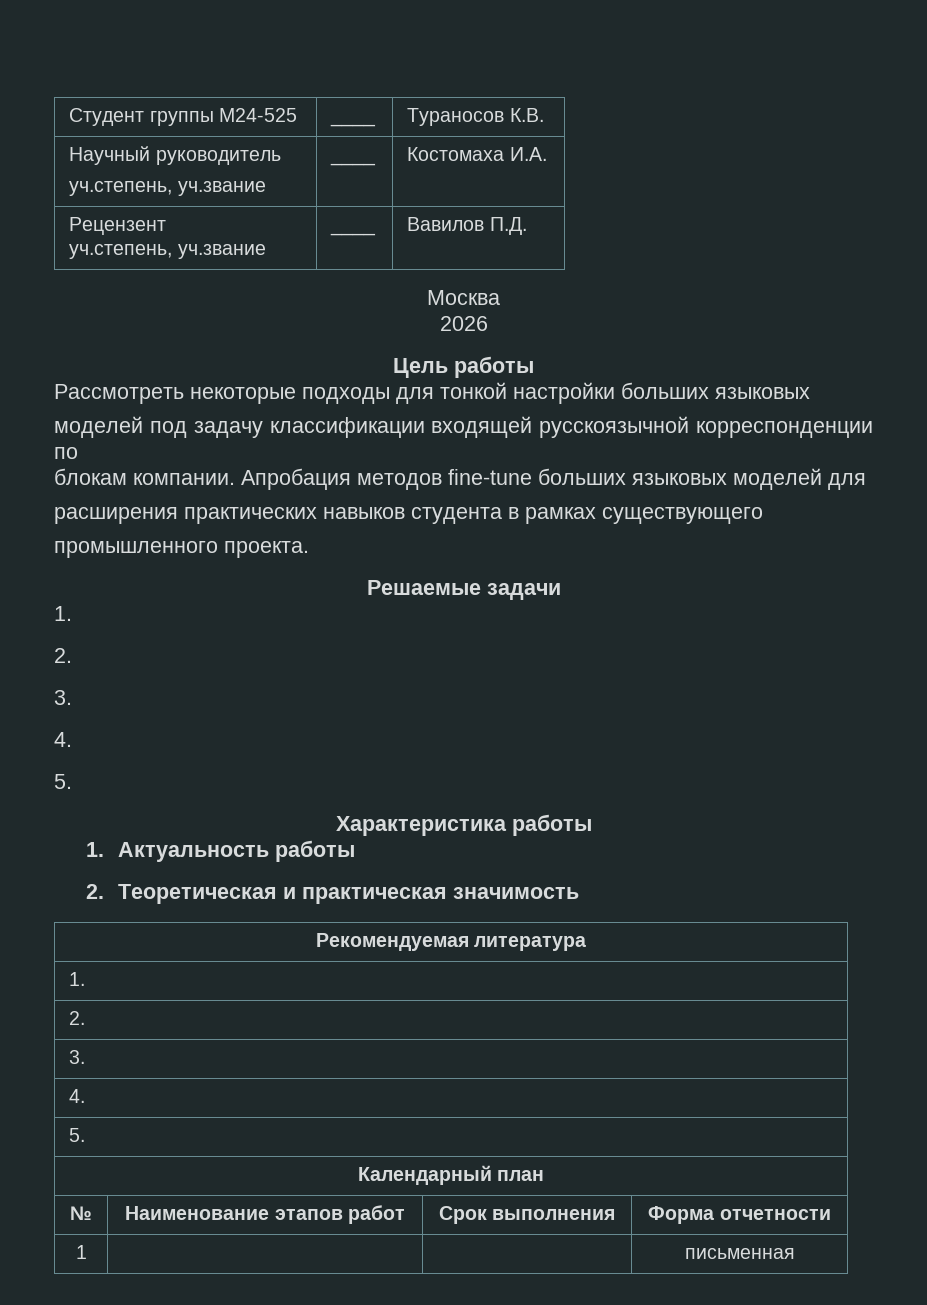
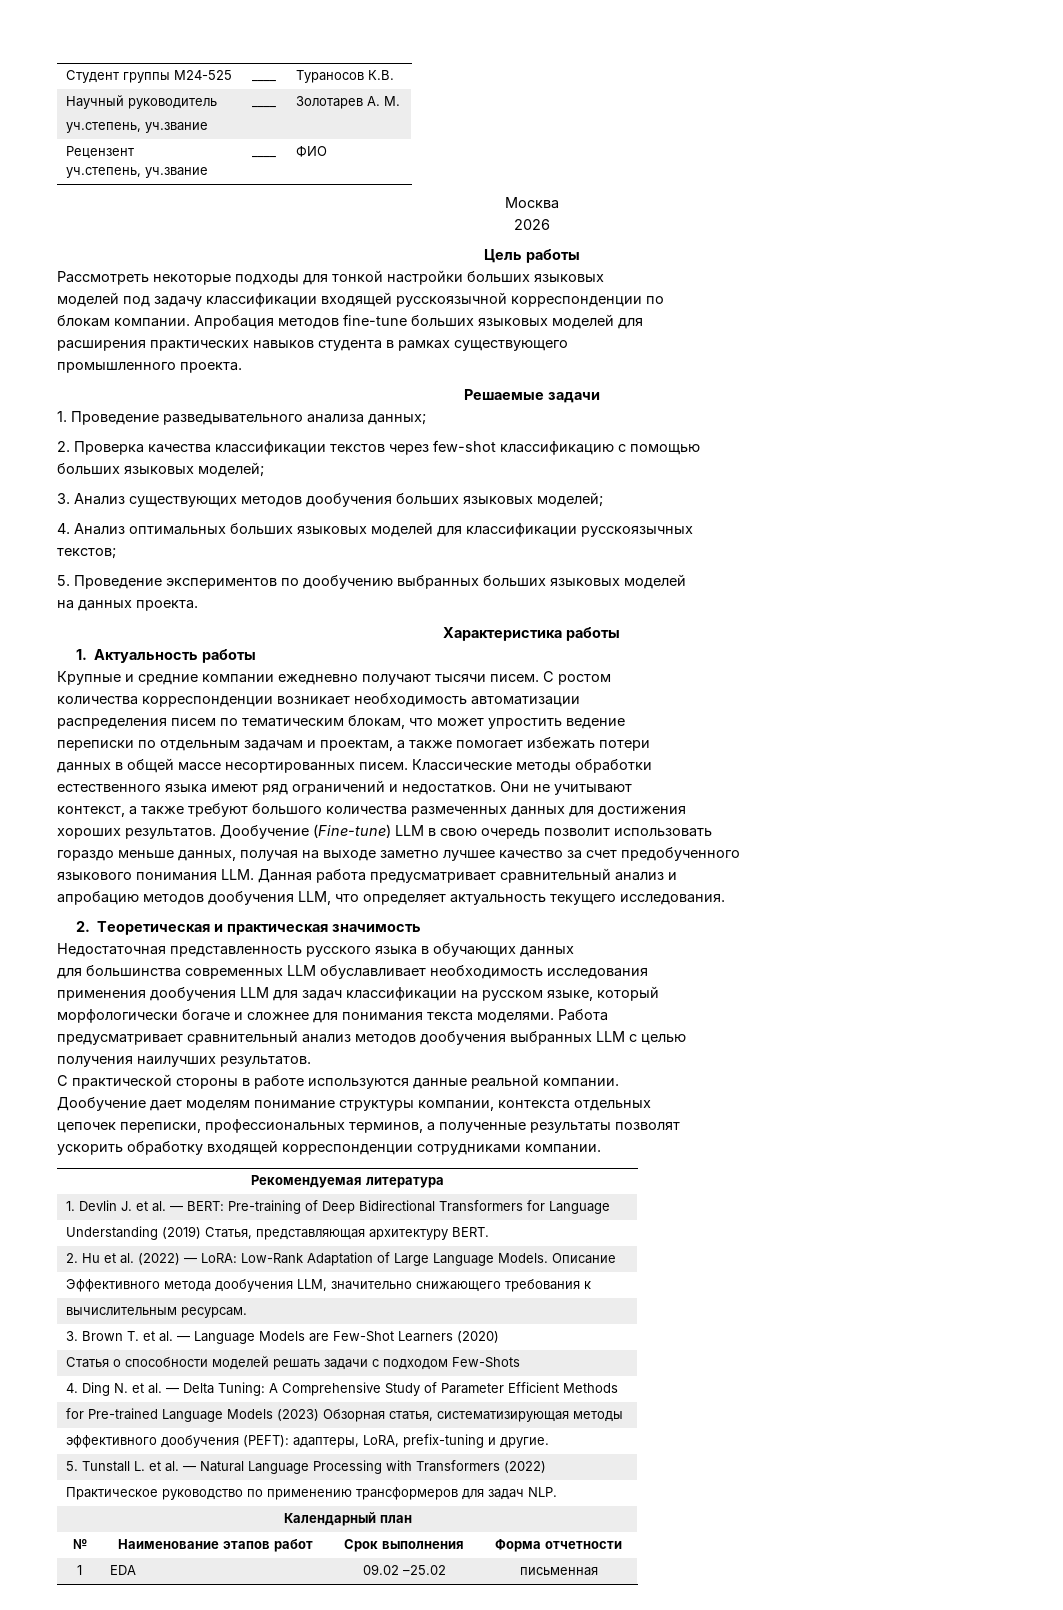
  Научный руководитель
- уч.степень, уч.звание | ____ | Костомаха И.А.
+ уч.степень, уч.звание | ____ | Золотарев А. М.
  Рецензент
- уч.степень, уч.звание | ____ | Вавилов П.Д.
+ уч.степень, уч.звание | ____ | ФИО
  Решаемые задачи
- 1.
- 2.
- 3.
- 4.
- 5.
+ 1. Проведение разведывательного анализа данных;
+ 2. Проверка качества классификации текстов через few-shot классификацию с помощью
+ больших языковых моделей;
+ 3. Анализ существующих методов дообучения больших языковых моделей;
+ 4. Анализ оптимальных больших языковых моделей для классификации русскоязычных
+ текстов;
+ 5. Проведение экспериментов по дообучению выбранных больших языковых моделей
+ на данных проекта.
+ Крупные и средние компании ежедневно получают тысячи писем. С ростом
+ количества корреспонденции возникает необходимость автоматизации
+ распределения писем по тематическим блокам, что может упростить ведение
+ переписки по отдельным задачам и проектам, а также помогает избежать потери
+ данных в общей массе несортированных писем. Классические методы обработки
+ естественного языка имеют ряд ограничений и недостатков. Они не учитывают
+ контекст, а также требуют большого количества размеченных данных для достижения
+ хороших результатов. Дообучение (Fine-tune) LLM в свою очередь позволит использовать
+ гораздо меньше данных, получая на выходе заметно лучшее качество за счет предобученного
+ языкового понимания LLM. Данная работа предусматривает сравнительный анализ и
+ апробацию методов дообучения LLM, что определяет актуальность текущего исследования.
+ Недостаточная представленность русского языка в обучающих данных
+ для большинства современных LLM обуславливает необходимость исследования
+ применения дообучения LLM для задач классификации на русском языке, который
+ морфологически богаче и сложнее для понимания текста моделями. Работа
+ предусматривает сравнительный анализ методов дообучения выбранных LLM с целью
+ получения наилучших результатов.
+ С практической стороны в работе используются данные реальной компании.
+ Дообучение дает моделям понимание структуры компании, контекста отдельных
+ цепочек переписки, профессиональных терминов, а полученные результаты позволят
+ ускорить обработку входящей корреспонденции сотрудниками компании.
  Рекомендуемая литература
- 1.
- 2.
- 3.
- 4.
- 5.
+ 1. Devlin J. et al. — BERT: Pre-training of Deep Bidirectional Transformers for Language
+ Understanding (2019) Статья, представляющая архитектуру BERT.
+ 2. Hu et al. (2022) — LoRA: Low-Rank Adaptation of Large Language Models. Описание
+ Эффективного метода дообучения LLM, значительно снижающего требования к
+ вычислительным ресурсам.
+ 3. Brown T. et al. — Language Models are Few-Shot Learners (2020)
+ Статья о способности моделей решать задачи с подходом Few-Shots
+ 4. Ding N. et al. — Delta Tuning: A Comprehensive Study of Parameter Efficient Methods
+ for Pre-trained Language Models (2023) Обзорная статья, систематизирующая методы
+ эффективного дообучения (PEFT): адаптеры, LoRA, prefix-tuning и другие.
+ 5. Tunstall L. et al. — Natural Language Processing with Transformers (2022)
+ Практическое руководство по применению трансформеров для задач NLP.
- 1 | | | письменная
+ 1 | EDA | 09.02 –25.02 | письменная

